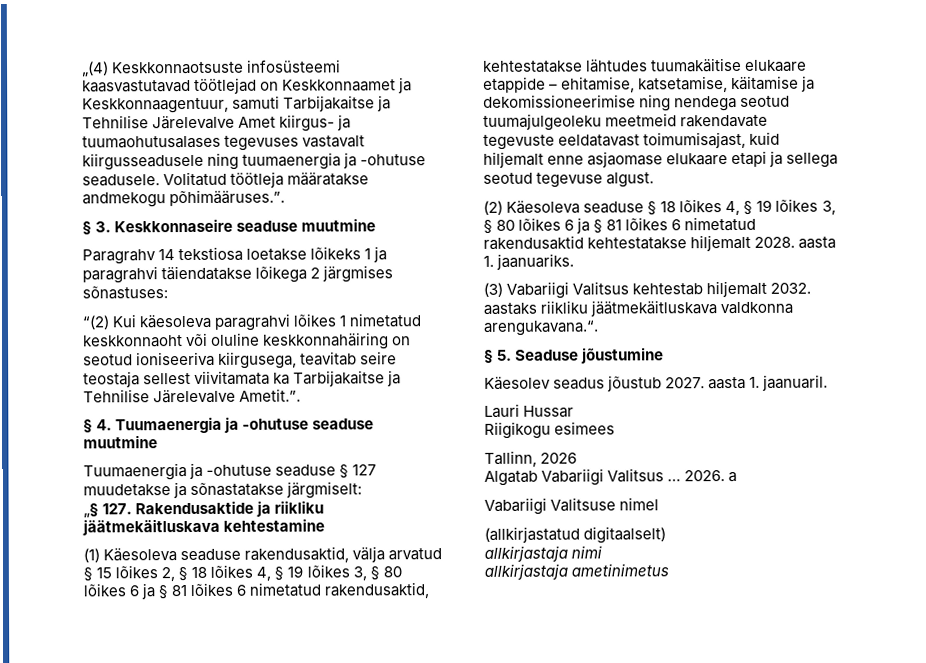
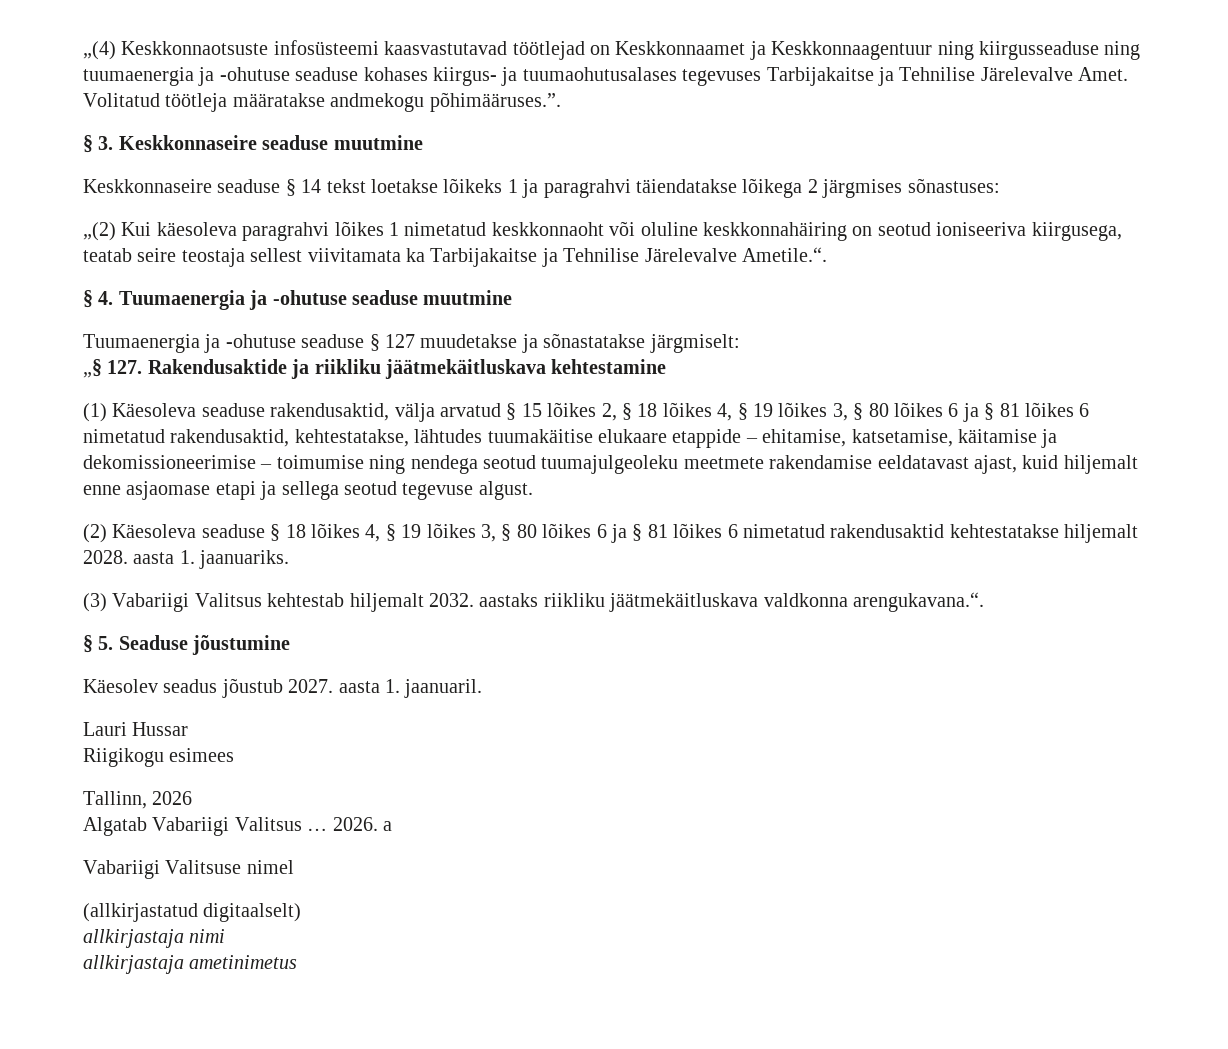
- „(4) Keskkonnaotsuste infosüsteemi kaasvastutavad töötlejad on Keskkonnaamet ja Keskkonnaagentuur, samuti Tarbijakaitse ja Tehnilise Järelevalve Amet kiirgus- ja tuumaohutusalases tegevuses vastavalt kiirgusseadusele ning tuumaenergia ja -ohutuse seadusele.
+ „(4) Keskkonnaotsuste infosüsteemi kaasvastutavad töötlejad on Keskkonnaamet ja Keskkonnaagentuur ning kiirgusseaduse ning tuumaenergia ja -ohutuse seaduse kohases kiirgus- ja tuumaohutusalases tegevuses Tarbijakaitse ja Tehnilise Järelevalve Amet.
- Paragrahv 14 tekstiosa loetakse lõikeks 1 ja paragrahvi täiendatakse lõikega 2 järgmises sõnastuses:
+ Keskkonnaseire seaduse § 14 tekst loetakse lõikeks 1 ja paragrahvi täiendatakse lõikega 2 järgmises sõnastuses:
- “(2) Kui käesoleva paragrahvi lõikes 1 nimetatud keskkonnaoht või oluline keskkonnahäiring on seotud ioniseeriva kiirgusega, teavitab seire teostaja sellest viivitamata ka Tarbijakaitse ja Tehnilise Järelevalve Ametit.”.
+ „(2) Kui käesoleva paragrahvi lõikes 1 nimetatud keskkonnaoht või oluline keskkonnahäiring on seotud ioniseeriva kiirgusega, teatab seire teostaja sellest viivitamata ka Tarbijakaitse ja Tehnilise Järelevalve Ametile.“.
- (1) Käesoleva seaduse rakendusaktid, välja arvatud § 15 lõikes 2, § 18 lõikes 4, § 19 lõikes 3, § 80 lõikes 6 ja § 81 lõikes 6 nimetatud rakendusaktid, kehtestatakse lähtudes tuumakäitise elukaare etappide – ehitamise, katsetamise, käitamise ja dekomissioneerimise ning nendega seotud tuumajulgeoleku meetmeid rakendavate tegevuste eeldatavast toimumisajast, kuid hiljemalt enne asjaomase elukaare etapi ja sellega seotud tegevuse algust.
+ (1) Käesoleva seaduse rakendusaktid, välja arvatud § 15 lõikes 2, § 18 lõikes 4, § 19 lõikes 3, § 80 lõikes 6 ja § 81 lõikes 6 nimetatud rakendusaktid, kehtestatakse, lähtudes tuumakäitise elukaare etappide – ehitamise, katsetamise, käitamise ja dekomissioneerimise – toimumise ning nendega seotud tuumajulgeoleku meetmete rakendamise eeldatavast ajast, kuid hiljemalt enne asjaomase etapi ja sellega seotud tegevuse algust.

